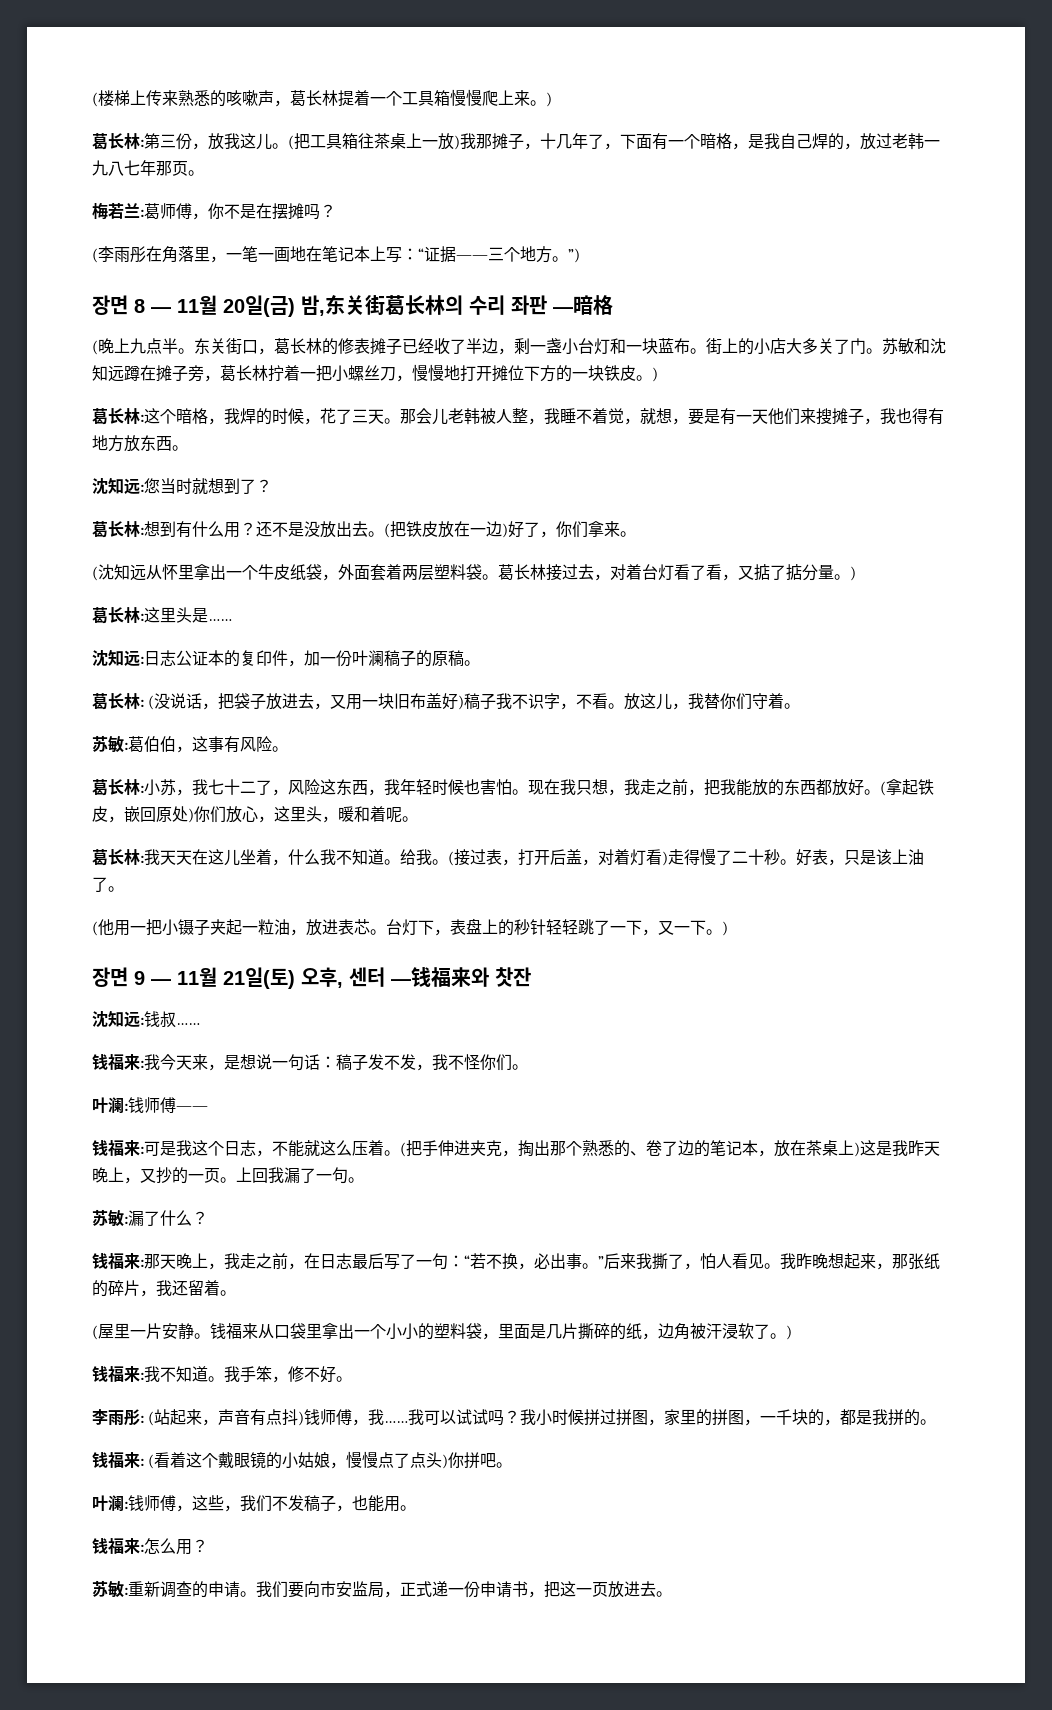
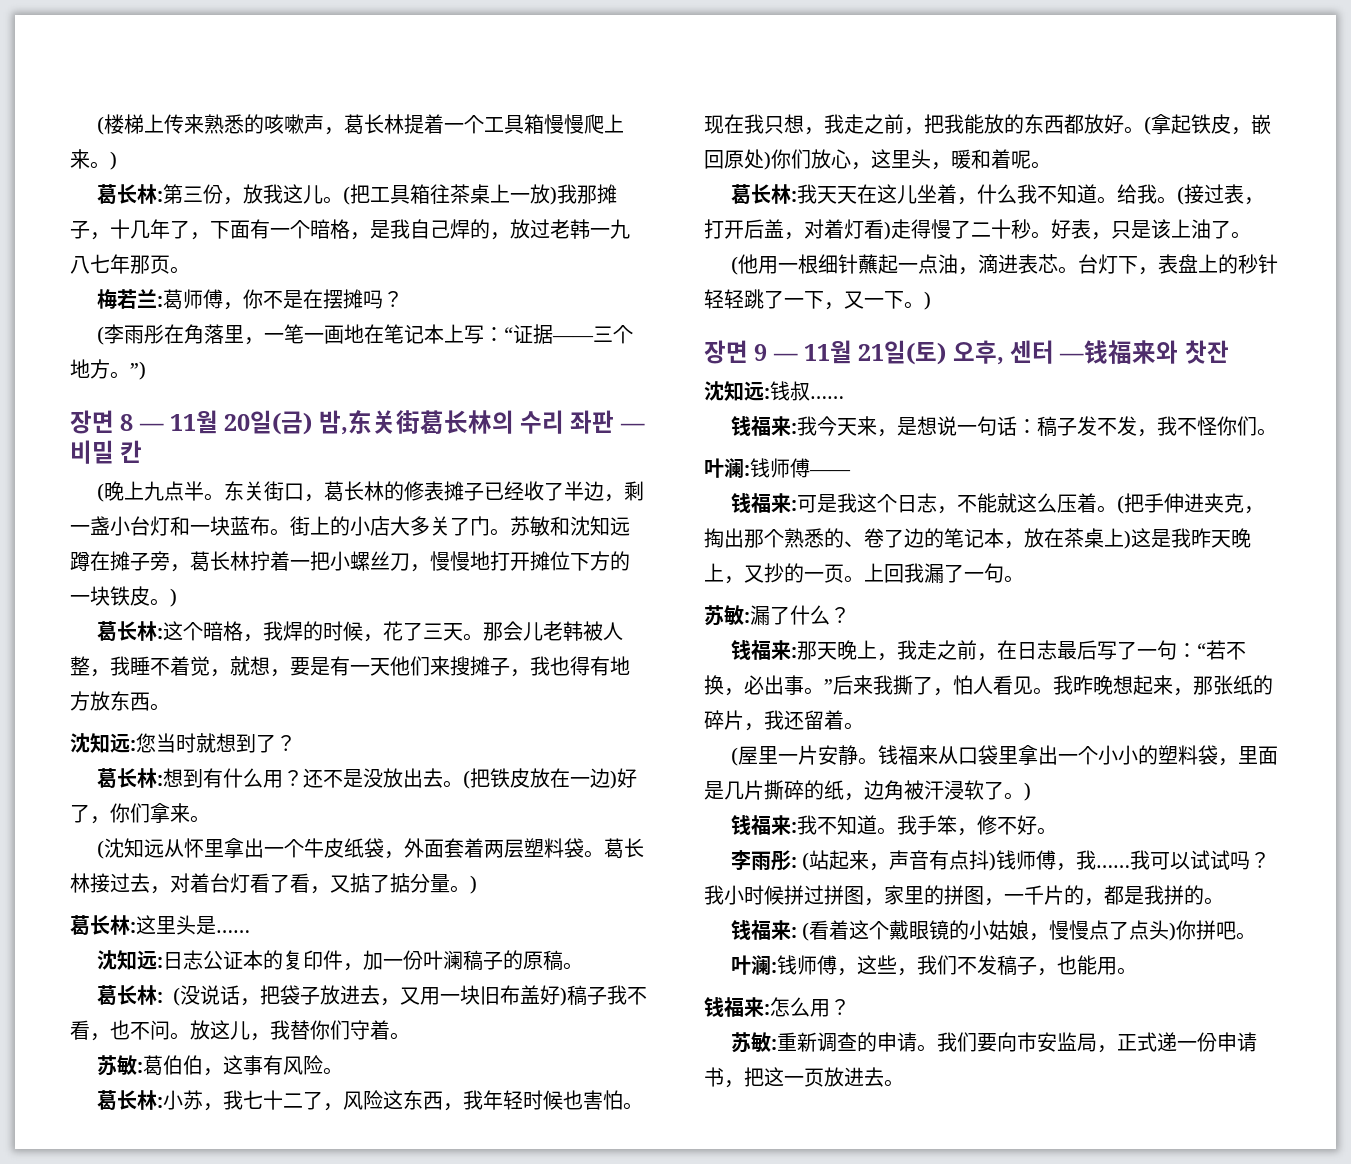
- 장면 8 — 11월 20일(금) 밤,东关街葛长林의 수리 좌판 —暗格
+ 장면 8 — 11월 20일(금) 밤,东关街葛长林의 수리 좌판 — 비밀 칸
- 葛长林: (没说话，把袋子放进去，又用一块旧布盖好)稿子我不识字，不看。
+ 葛长林: (没说话，把袋子放进去，又用一块旧布盖好)稿子我不看，也不问。
- (他用一把小镊子夹起一粒油，放进表芯。
+ (他用一根细针蘸起一点油，滴进表芯。
- 我小时候拼过拼图，家里的拼图，一千块的，都是我拼的。
+ 我小时候拼过拼图，家里的拼图，一千片的，都是我拼的。

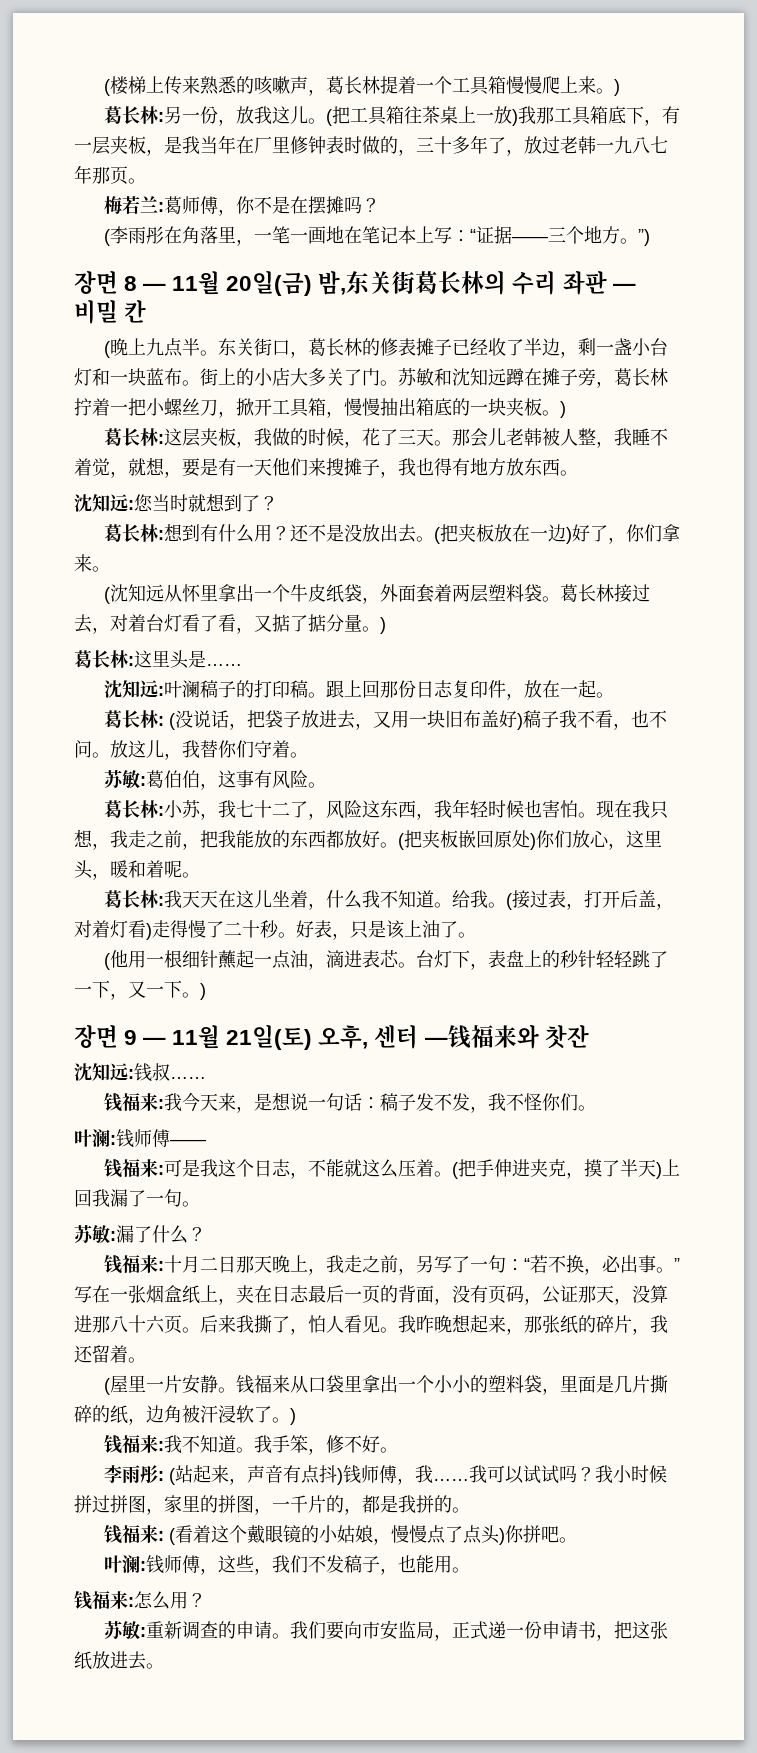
- 葛长林:第三份，放我这儿。
+ 葛长林:另一份，放我这儿。
- (把工具箱往茶桌上一放)我那摊子，十几年了，下面有一个暗格，是我自己焊的，放过老韩一九八七年那页。
+ (把工具箱往茶桌上一放)我那工具箱底下，有一层夹板，是我当年在厂里修钟表时做的，三十多年了，放过老韩一九八七年那页。
- 苏敏和沈知远蹲在摊子旁，葛长林拧着一把小螺丝刀，慢慢地打开摊位下方的一块铁皮。)
- 葛长林:这个暗格，我焊的时候，花了三天。
+ 苏敏和沈知远蹲在摊子旁，葛长林拧着一把小螺丝刀，掀开工具箱，慢慢抽出箱底的一块夹板。)
+ 葛长林:这层夹板，我做的时候，花了三天。
- (把铁皮放在一边)好了，你们拿来。
+ (把夹板放在一边)好了，你们拿来。
- 沈知远:日志公证本的复印件，加一份叶澜稿子的原稿。
+ 沈知远:叶澜稿子的打印稿。跟上回那份日志复印件，放在一起。
- (拿起铁皮，嵌回原处)你们放心，这里头，暖和着呢。
+ (把夹板嵌回原处)你们放心，这里头，暖和着呢。
- (把手伸进夹克，掏出那个熟悉的、卷了边的笔记本，放在茶桌上)这是我昨天晚上，又抄的一页。上回我漏了一句。
+ (把手伸进夹克，摸了半天)上回我漏了一句。
- 钱福来:那天晚上，我走之前，在日志最后写了一句：“若不换，必出事。”后来我撕了，怕人看见。
+ 钱福来:十月二日那天晚上，我走之前，另写了一句：“若不换，必出事。”写在一张烟盒纸上，夹在日志最后一页的背面，没有页码，公证那天，没算进那八十六页。后来我撕了，怕人看见。
- 我们要向市安监局，正式递一份申请书，把这一页放进去。
+ 我们要向市安监局，正式递一份申请书，把这张纸放进去。

